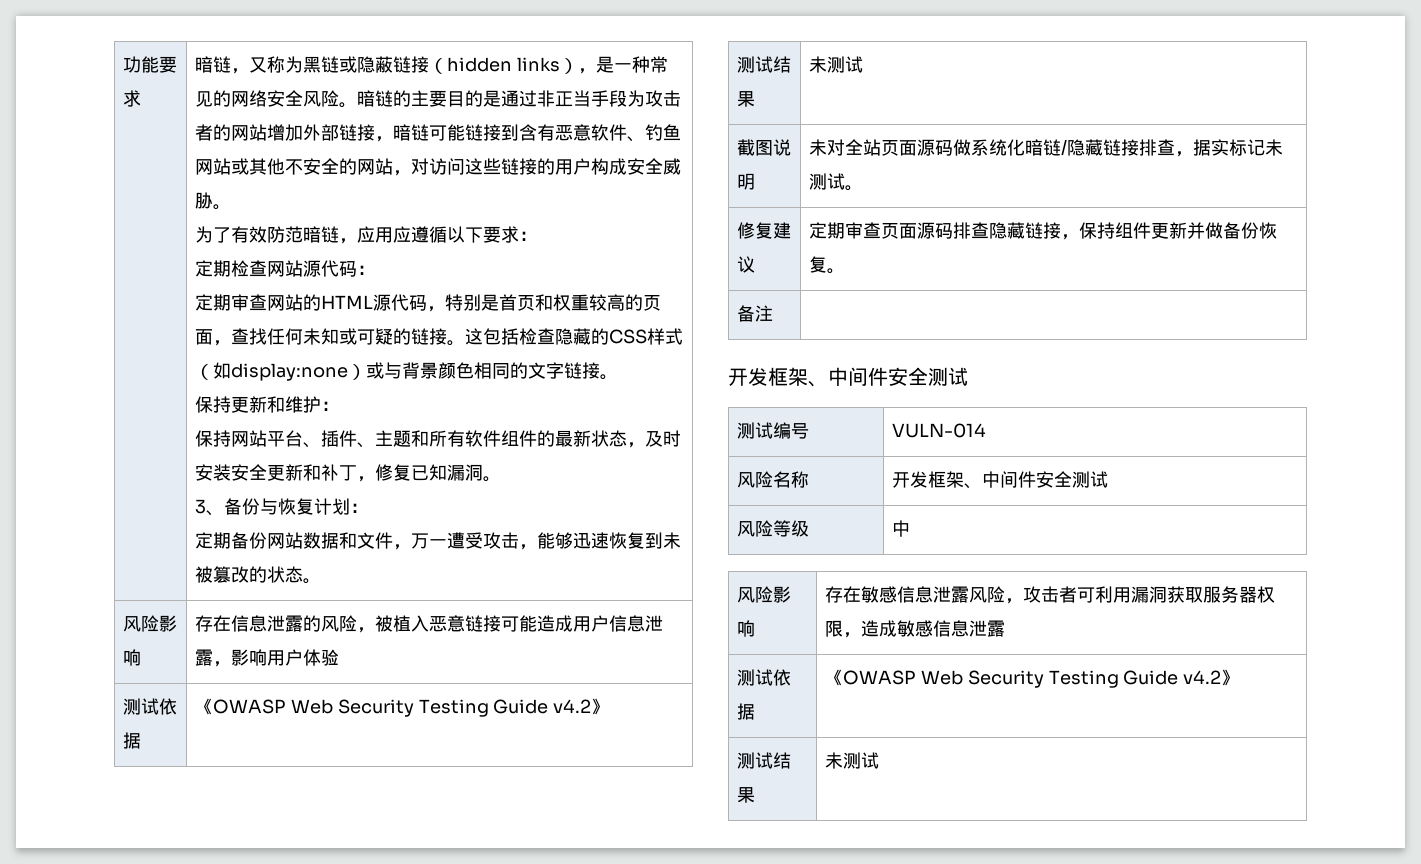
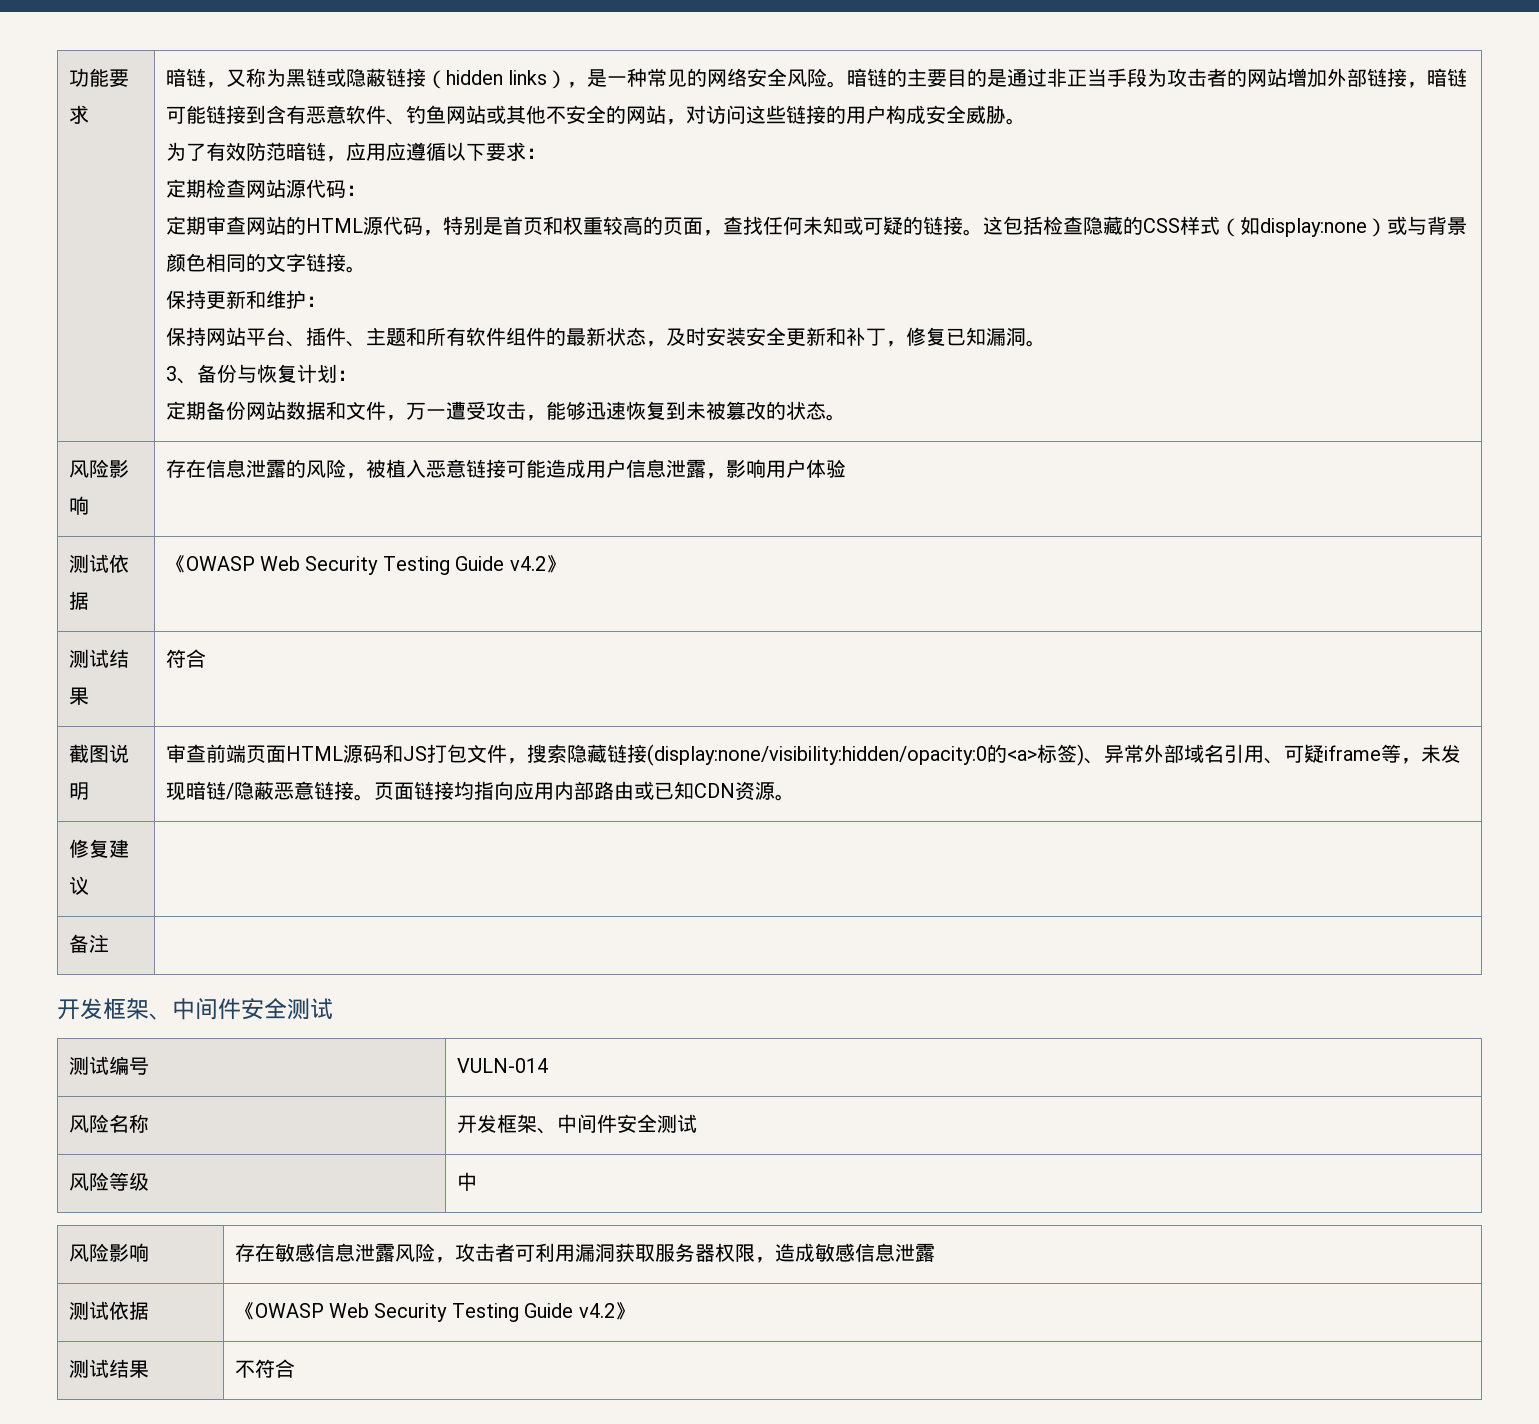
  风险影响 | 存在信息泄露的风险，被植入恶意链接可能造成用户信息泄露，影响用户体验
  测试依据 | 《OWASP Web Security Testing Guide v4.2》
- 测试结果 | 未测试
+ 测试结果 | 符合
- 未对全站页面源码做系统化暗链/隐藏链接排查，据实标记未测试。
- 修复建议 | 定期审查页面源码排查隐藏链接，保持组件更新并做备份恢复。
+ 审查前端页面HTML源码和JS打包文件，搜索隐藏链接(display:none/visibility:hidden/opacity:0的<a>标签)、异常外部域名引用、可疑iframe等，未发现暗链/隐蔽恶意链接。页面链接均指向应用内部路由或已知CDN资源。
+ 修复建议 |
  风险影响 | 存在敏感信息泄露风险，攻击者可利用漏洞获取服务器权限，造成敏感信息泄露
  测试依据 | 《OWASP Web Security Testing Guide v4.2》
- 测试结果 | 未测试
+ 测试结果 | 不符合

